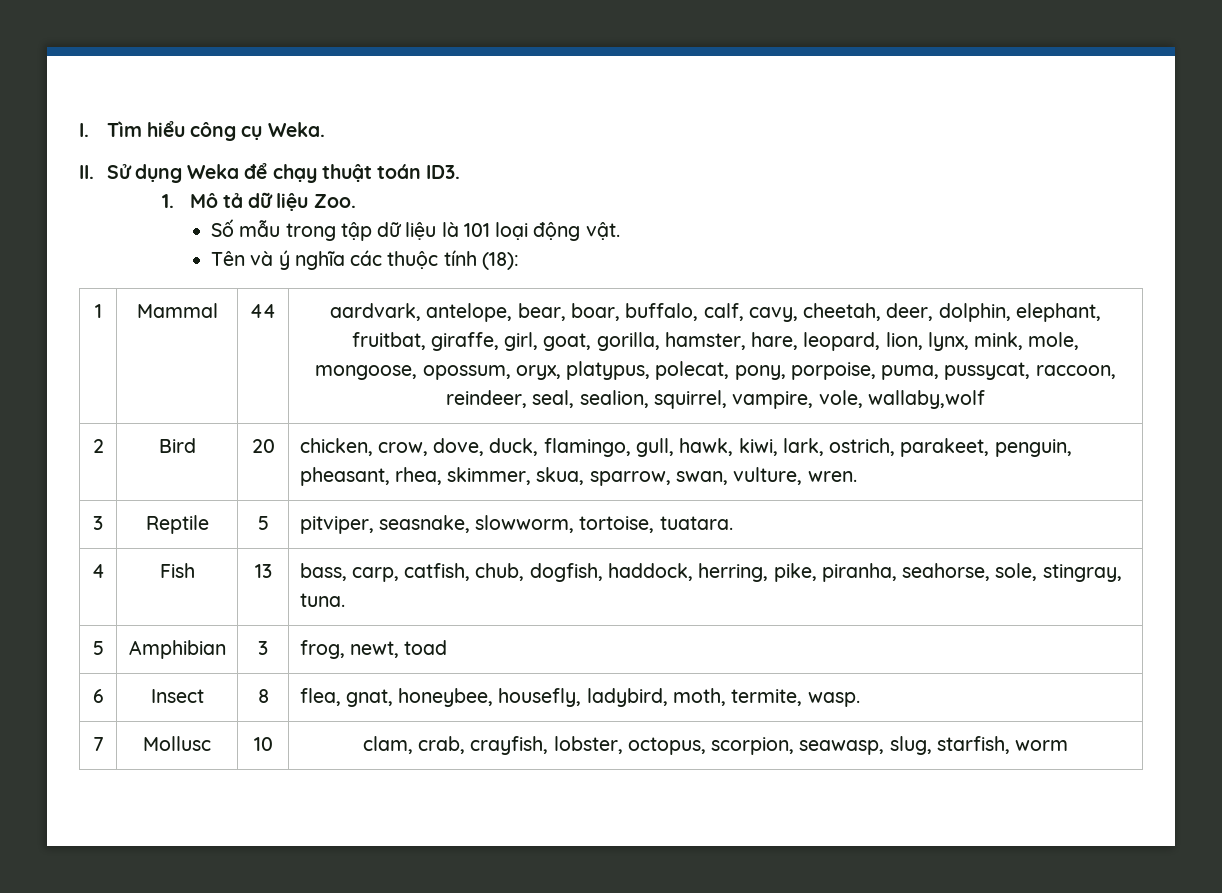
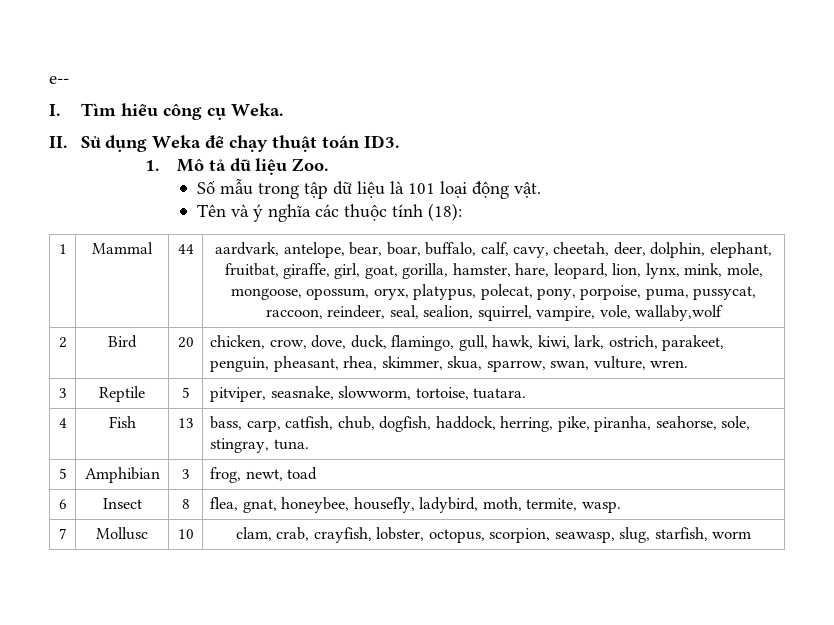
+ e--

